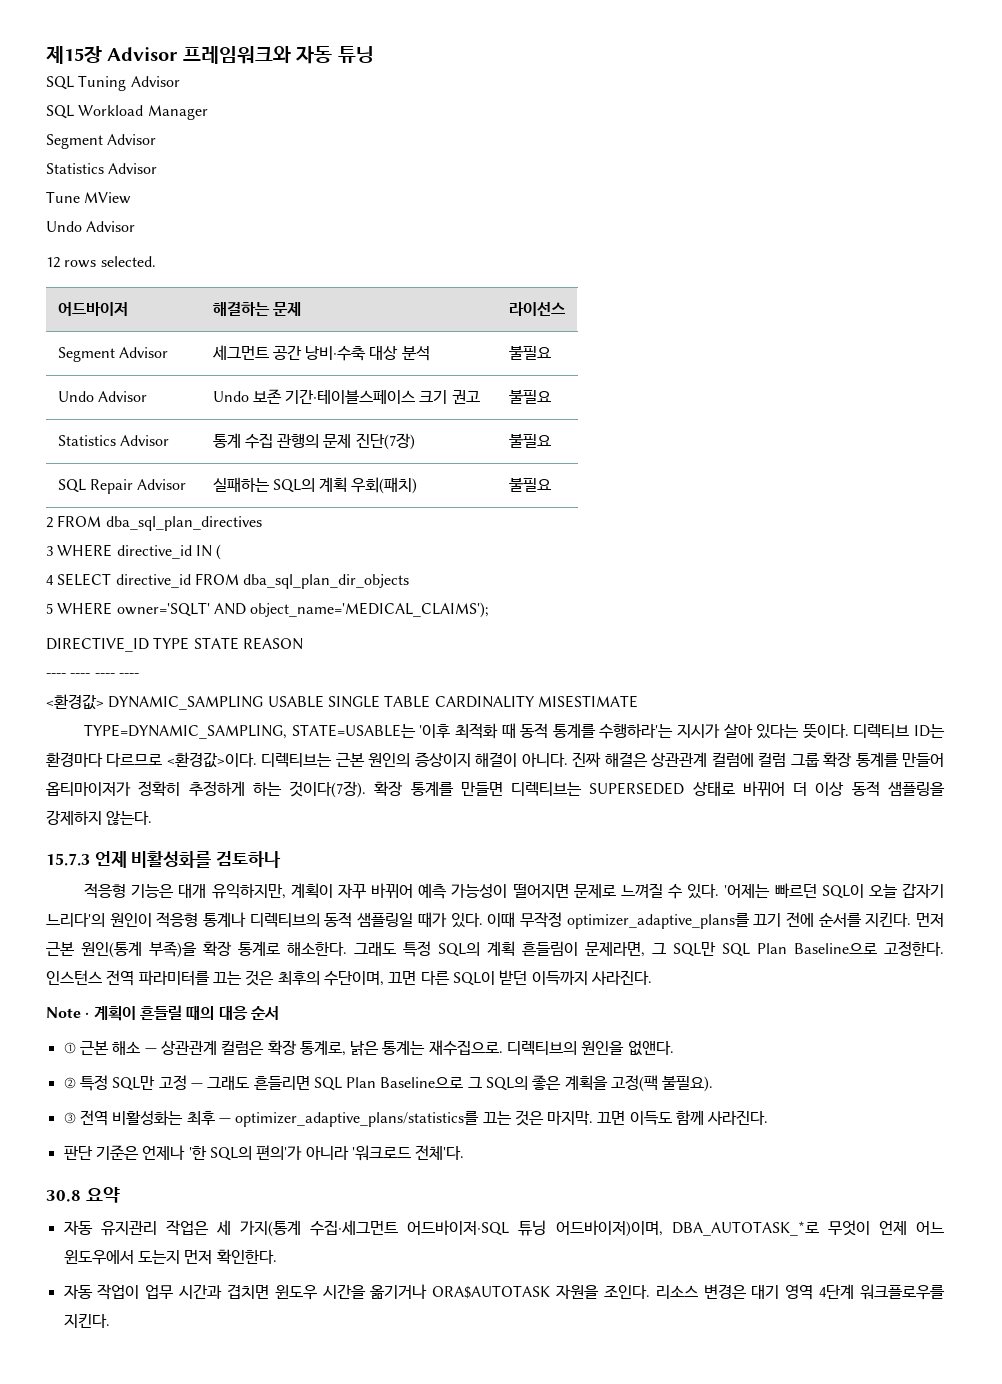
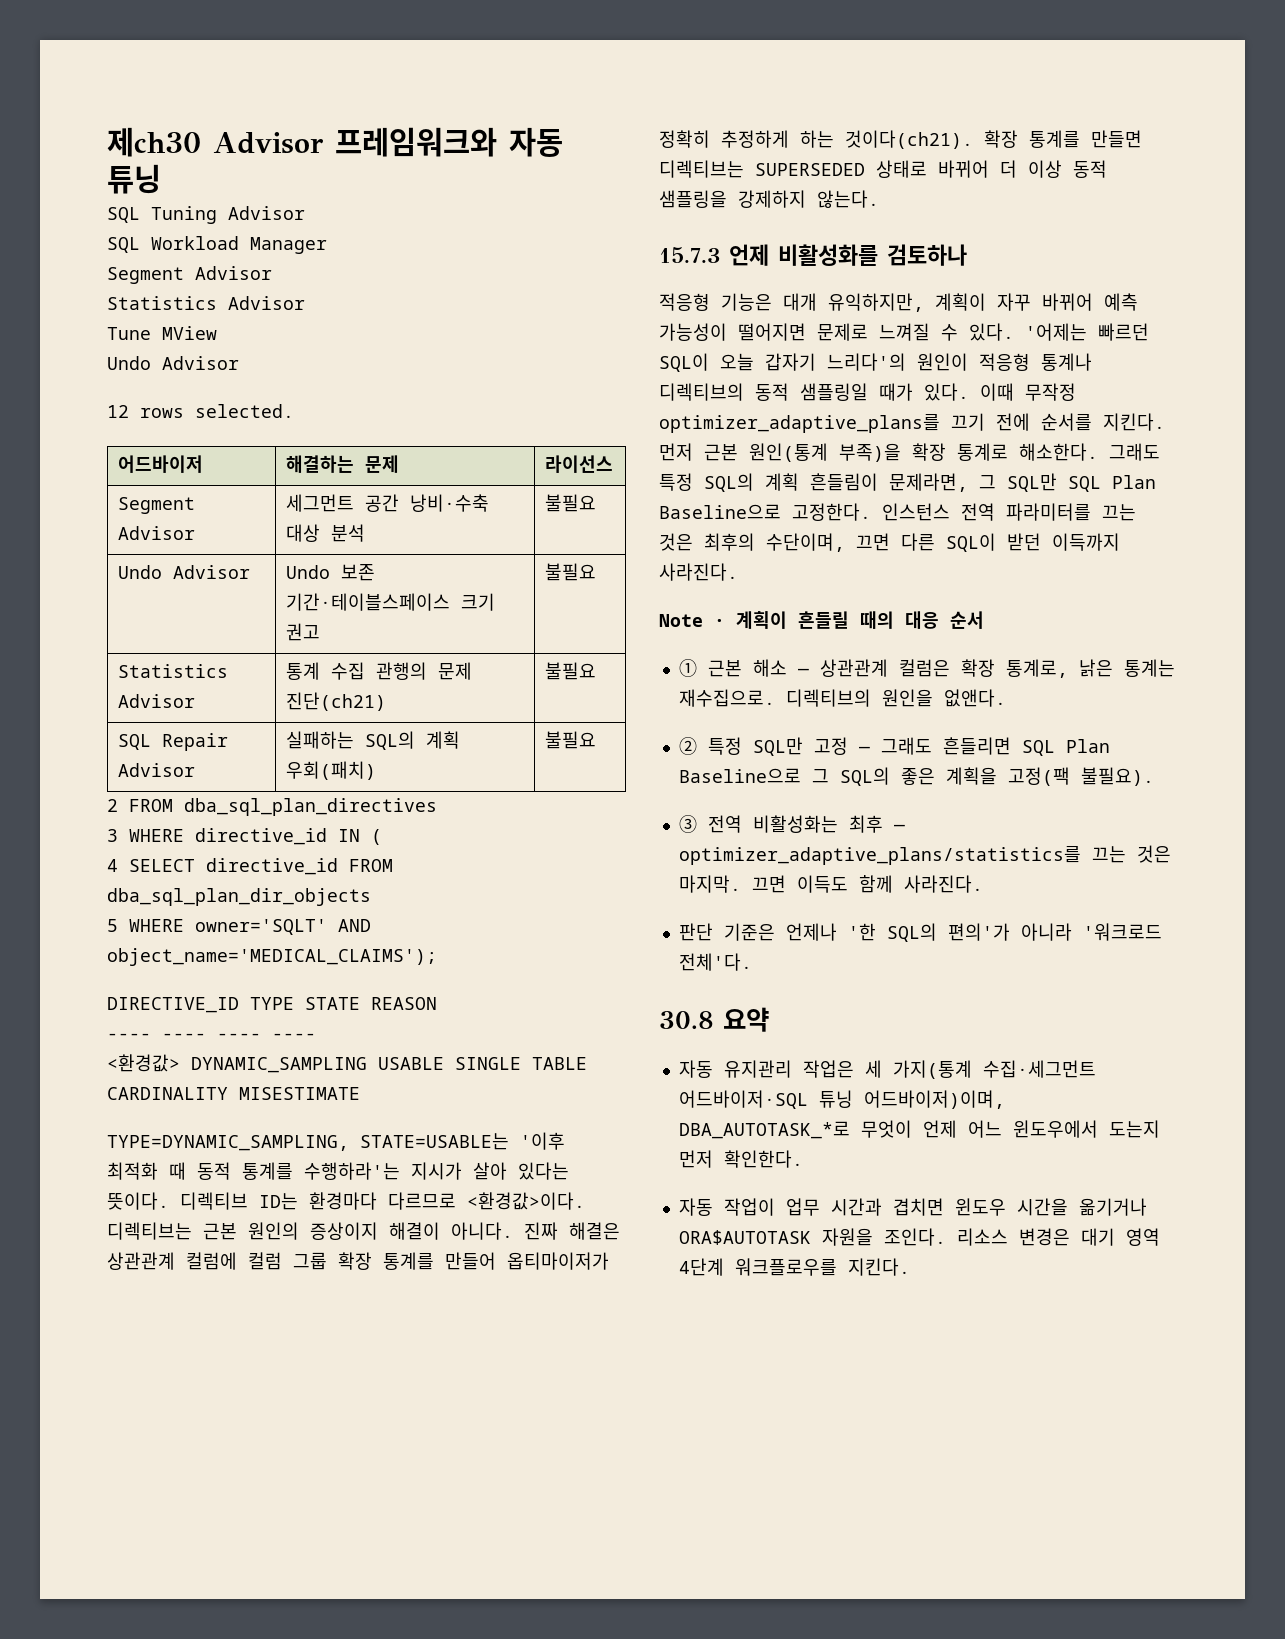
- 제15장 Advisor 프레임워크와 자동 튜닝
+ 제ch30 Advisor 프레임워크와 자동 튜닝
- Statistics Advisor | 통계 수집 관행의 문제 진단(7장) | 불필요
+ Statistics Advisor | 통계 수집 관행의 문제 진단(ch21) | 불필요
- 진짜 해결은 상관관계 컬럼에 컬럼 그룹 확장 통계를 만들어 옵티마이저가 정확히 추정하게 하는 것이다(7장).
+ 진짜 해결은 상관관계 컬럼에 컬럼 그룹 확장 통계를 만들어 옵티마이저가 정확히 추정하게 하는 것이다(ch21).

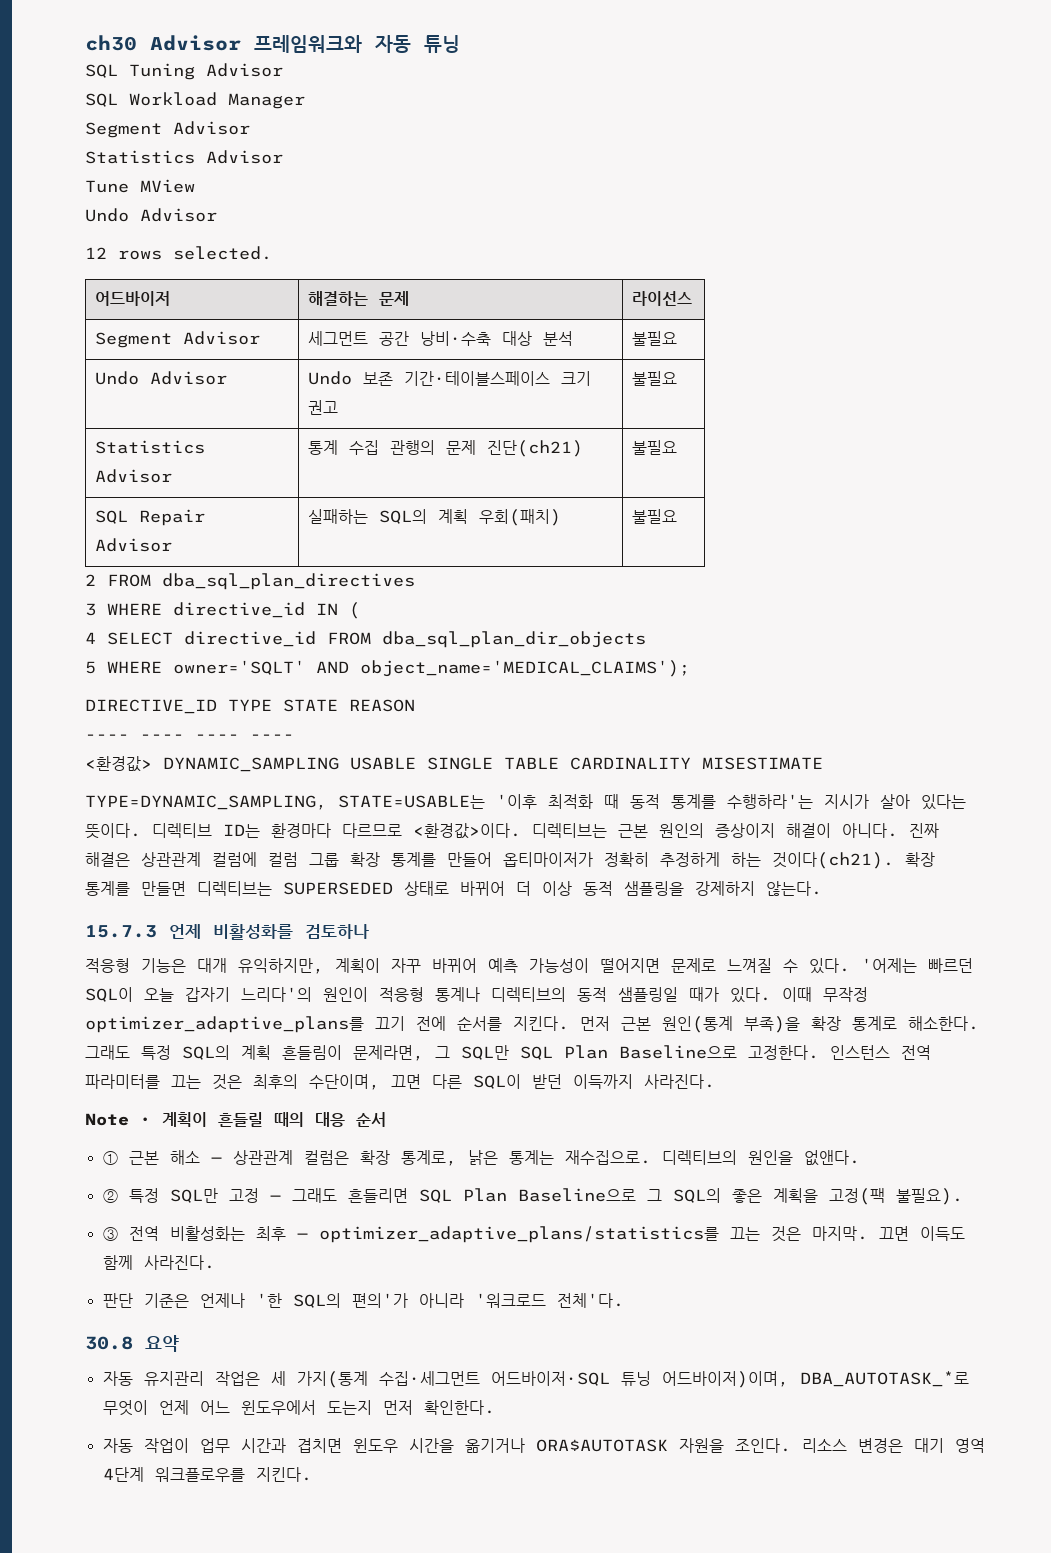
- 제ch30 Advisor 프레임워크와 자동 튜닝
+ ch30 Advisor 프레임워크와 자동 튜닝

